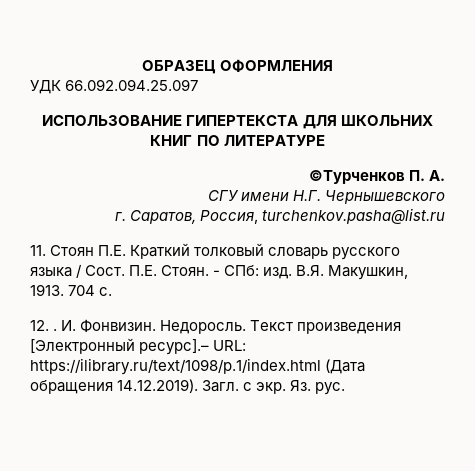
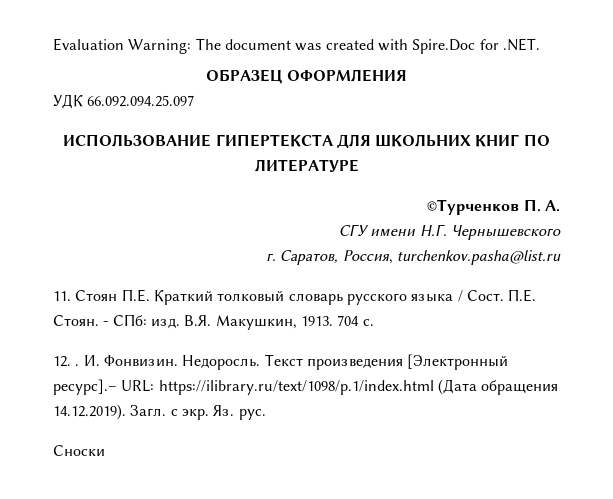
+ Evaluation Warning: The document was created with Spire.Doc for .NET.
+ Сноски

